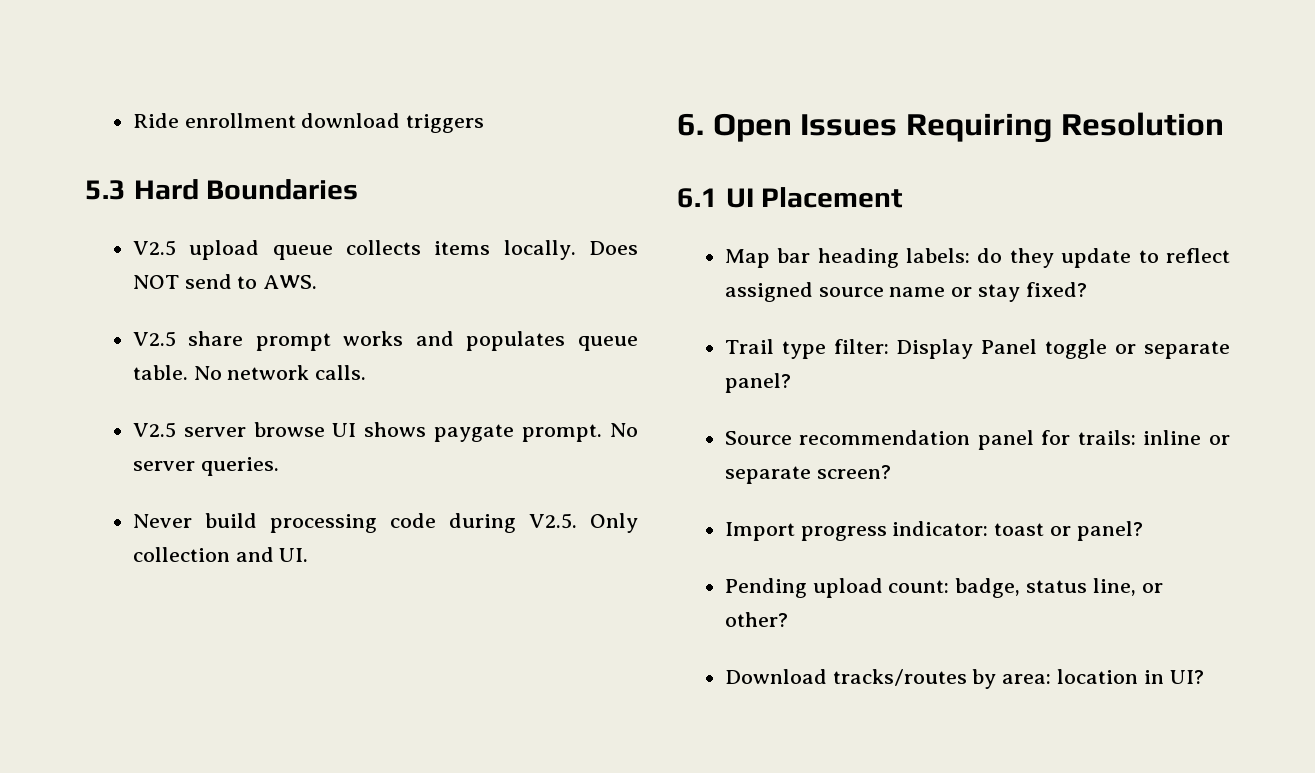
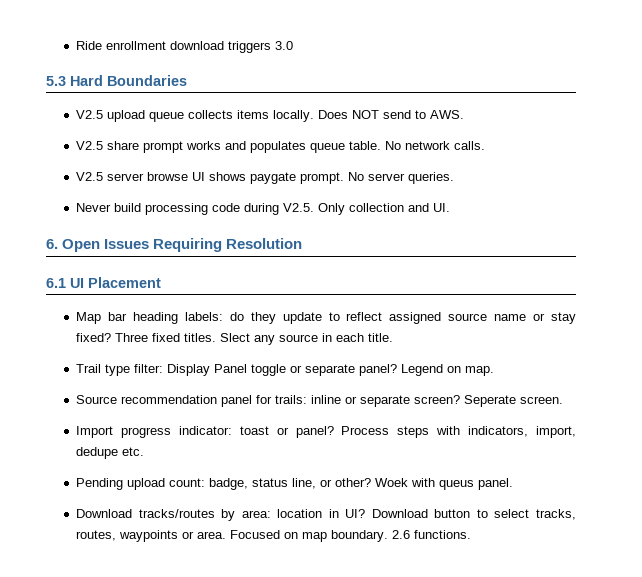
- Ride enrollment download triggers
+ Ride enrollment download triggers 3.0
+ Three fixed titles. Slect any source in each title.
+ Legend on map.
+ Seperate screen.
+ Process steps with indicators, import, dedupe etc.
+ Woek with queus panel.
+ Download button to select tracks, routes, waypoints or area. Focused on map boundary. 2.6 functions.

